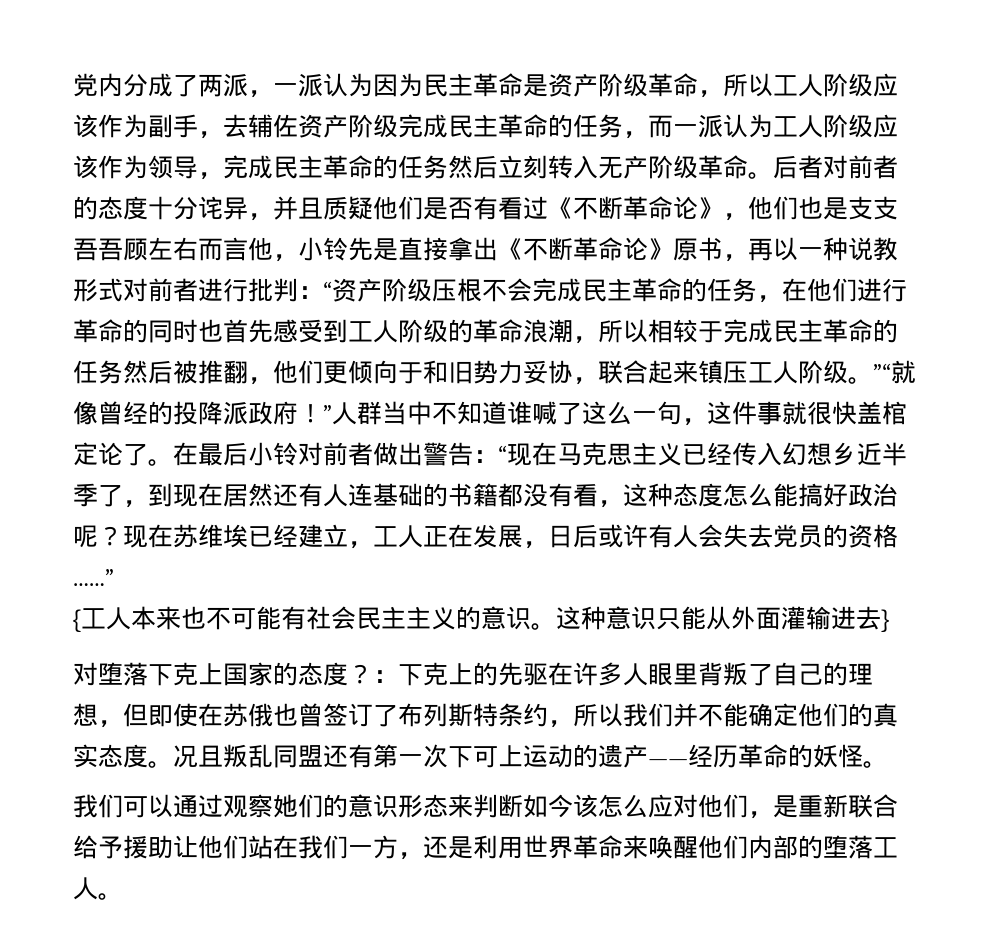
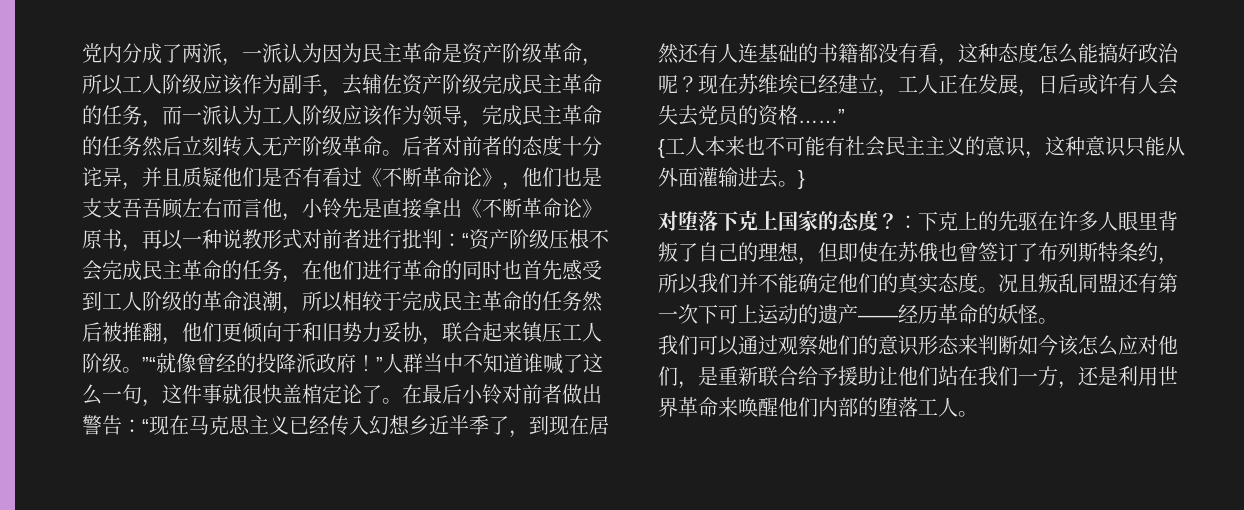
- {工人本来也不可能有社会民主主义的意识。这种意识只能从外面灌输进去}
+ {工人本来也不可能有社会民主主义的意识，这种意识只能从外面灌输进去。}

